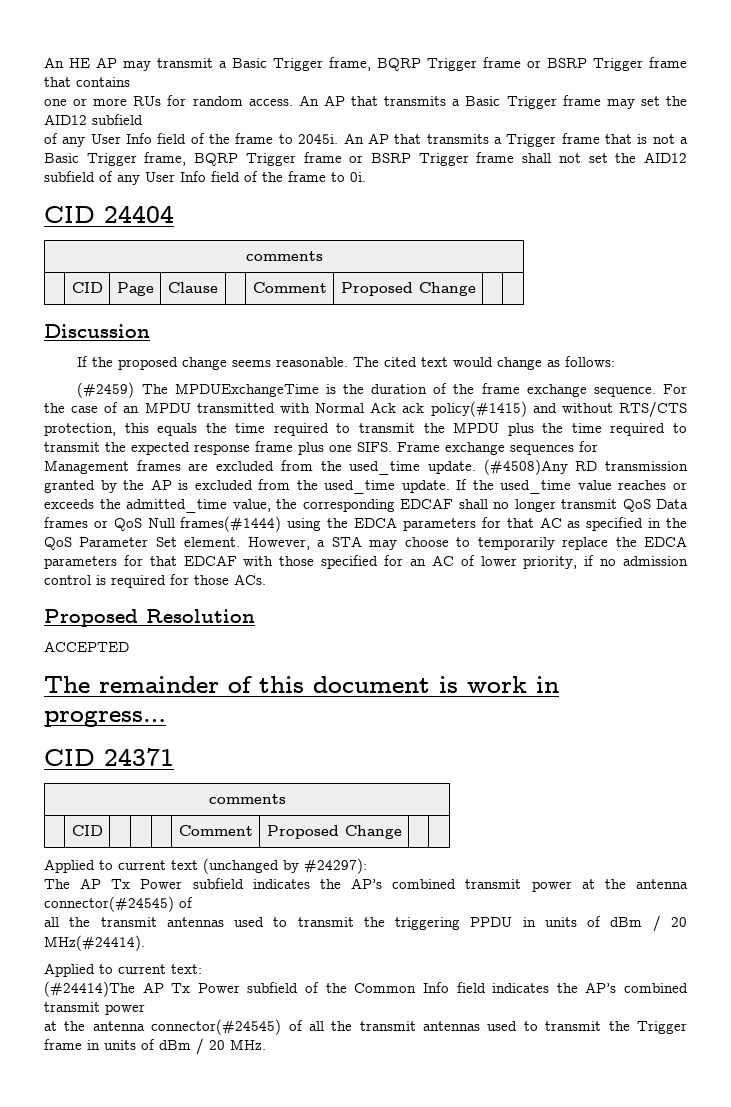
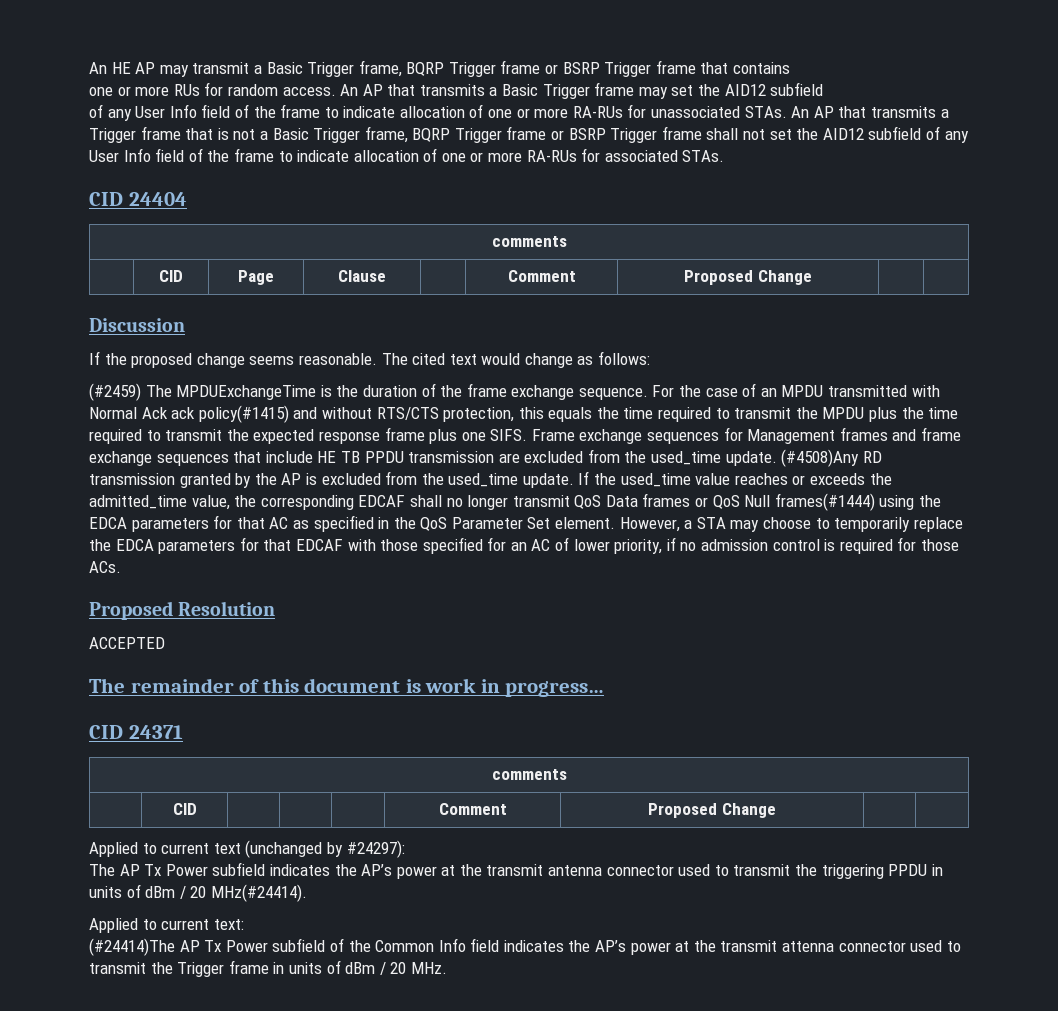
- of any User Info field of the frame to 2045i.
+ of any User Info field of the frame to indicate allocation of one or more RA-RUs for unassociated STAs.
- An AP that transmits a Trigger frame that is not a Basic Trigger frame, BQRP Trigger frame or BSRP Trigger frame shall not set the AID12 subfield of any User Info field of the frame to 0i.
+ An AP that transmits a Trigger frame that is not a Basic Trigger frame, BQRP Trigger frame or BSRP Trigger frame shall not set the AID12 subfield of any User Info field of the frame to indicate allocation of one or more RA-RUs for associated STAs.
- Frame exchange sequences for Management frames are excluded from the used_time update.
+ Frame exchange sequences for Management frames and frame exchange sequences that include HE TB PPDU transmission are excluded from the used_time update.
- The AP Tx Power subfield indicates the AP’s combined transmit power at the antenna connector(#24545) of
- all the transmit antennas used to transmit the triggering PPDU in units of dBm / 20 MHz(#24414).
+ The AP Tx Power subfield indicates the AP’s power at the transmit antenna connector used to transmit the triggering PPDU in units of dBm / 20 MHz(#24414).
- (#24414)The AP Tx Power subfield of the Common Info field indicates the AP’s combined transmit power
- at the antenna connector(#24545) of all the transmit antennas used to transmit the Trigger frame in units of dBm / 20 MHz.
+ (#24414)The AP Tx Power subfield of the Common Info field indicates the AP’s power at the transmit attenna connector used to transmit the Trigger frame in units of dBm / 20 MHz.

